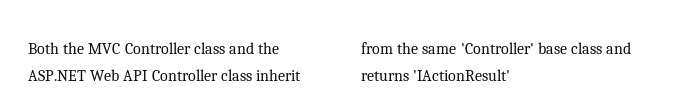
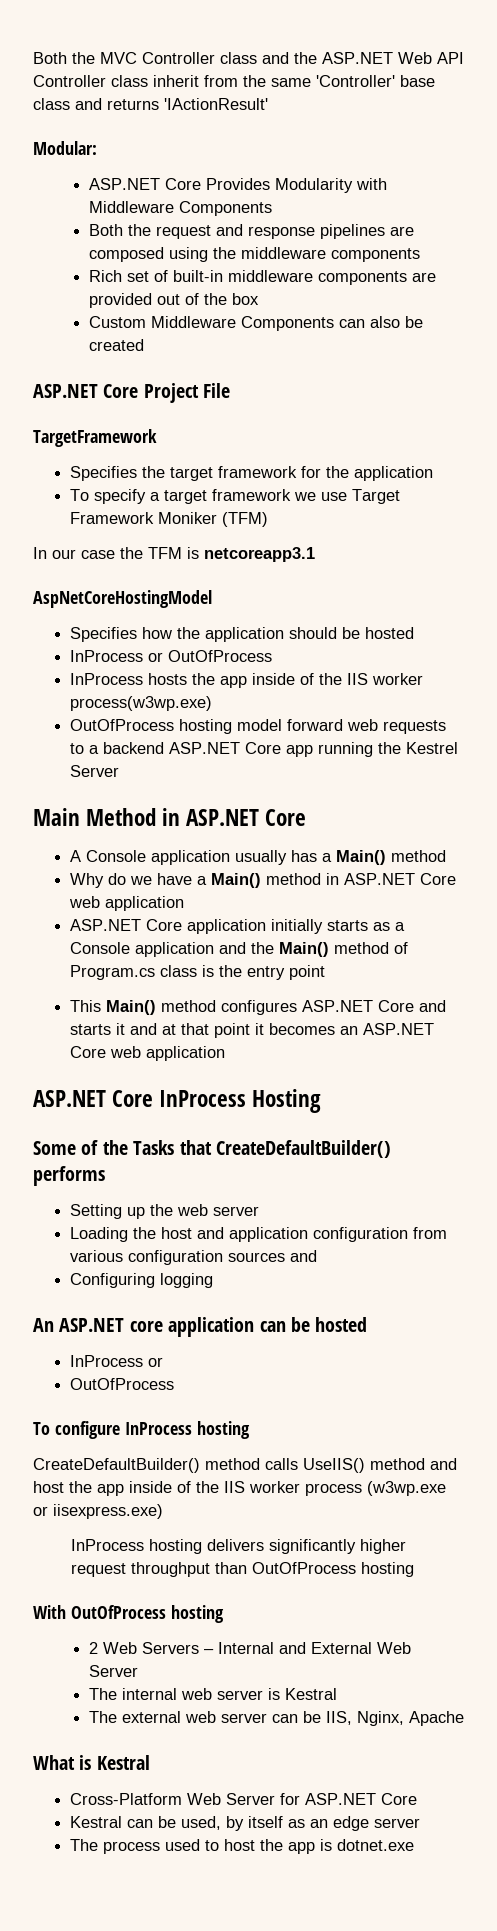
+ Modular:
+ ASP.NET Core Provides Modularity with Middleware Components
+ Both the request and response pipelines are composed using the middleware components
+ Rich set of built-in middleware components are provided out of the box
+ Custom Middleware Components can also be created
+ ASP.NET Core Project File
+ TargetFramework
+ Specifies the target framework for the application
+ To specify a target framework we use Target Framework Moniker (TFM)
+ In our case the TFM is netcoreapp3.1
+ AspNetCoreHostingModel
+ Specifies how the application should be hosted
+ InProcess or OutOfProcess
+ InProcess hosts the app inside of the IIS worker process(w3wp.exe)
+ OutOfProcess hosting model forward web requests to a backend ASP.NET Core app running the Kestrel Server
+ Main Method in ASP.NET Core
+ A Console application usually has a Main() method
+ Why do we have a Main() method in ASP.NET Core web application
+ ASP.NET Core application initially starts as a Console application and the Main() method of Program.cs class is the entry point
+ This Main() method configures ASP.NET Core and starts it and at that point it becomes an ASP.NET Core web application
+ ASP.NET Core InProcess Hosting
+ Some of the Tasks that CreateDefaultBuilder() performs
+ Setting up the web server
+ Loading the host and application configuration from various configuration sources and
+ Configuring logging
+ An ASP.NET core application can be hosted
+ InProcess or
+ OutOfProcess
+ To configure InProcess hosting
+ CreateDefaultBuilder() method calls UseIIS() method and host the app inside of the IIS worker process (w3wp.exe or iisexpress.exe)
+ InProcess hosting delivers significantly higher request throughput than OutOfProcess hosting
+ With OutOfProcess hosting
+ 2 Web Servers – Internal and External Web Server
+ The internal web server is Kestral
+ The external web server can be IIS, Nginx, Apache
+ What is Kestral
+ Cross-Platform Web Server for ASP.NET Core
+ Kestral can be used, by itself as an edge server
+ The process used to host the app is dotnet.exe

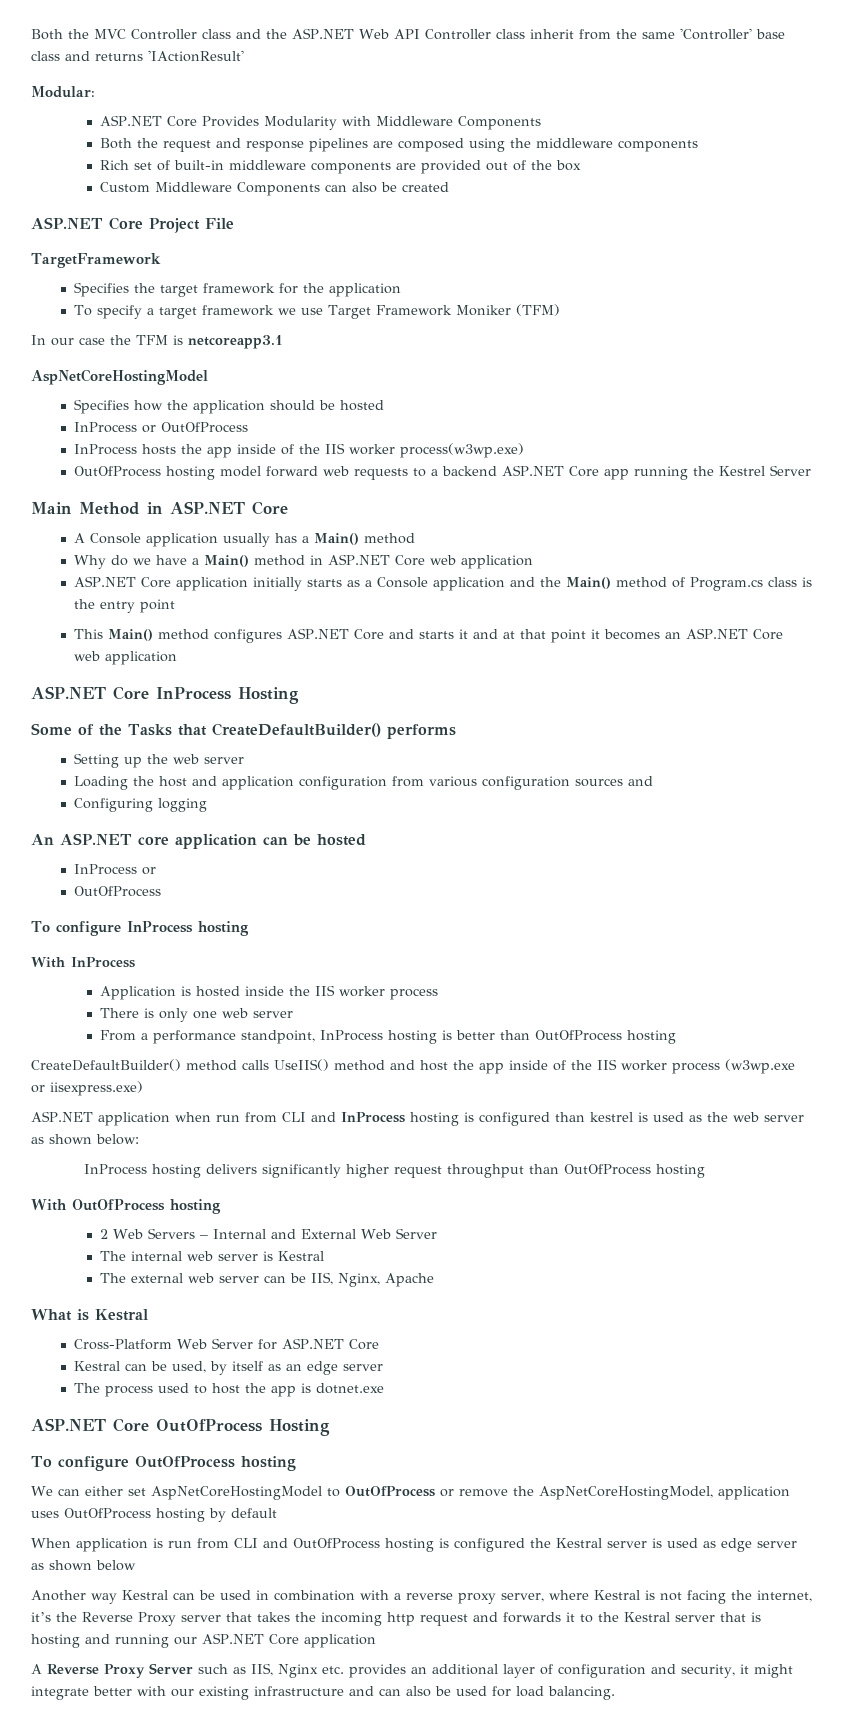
+ With InProcess
+ Application is hosted inside the IIS worker process
+ There is only one web server
+ From a performance standpoint, InProcess hosting is better than OutOfProcess hosting
+ ASP.NET application when run from CLI and InProcess hosting is configured than kestrel is used as the web server as shown below:
+ ASP.NET Core OutOfProcess Hosting
+ To configure OutOfProcess hosting
+ We can either set AspNetCoreHostingModel to OutOfProcess or remove the AspNetCoreHostingModel, application uses OutOfProcess hosting by default
+ When application is run from CLI and OutOfProcess hosting is configured the Kestral server is used as edge server as shown below
+ Another way Kestral can be used in combination with a reverse proxy server, where Kestral is not facing the internet, it’s the Reverse Proxy server that takes the incoming http request and forwards it to the Kestral server that is hosting and running our ASP.NET Core application
+ A Reverse Proxy Server such as IIS, Nginx etc. provides an additional layer of configuration and security, it might integrate better with our existing infrastructure and can also be used for load balancing.

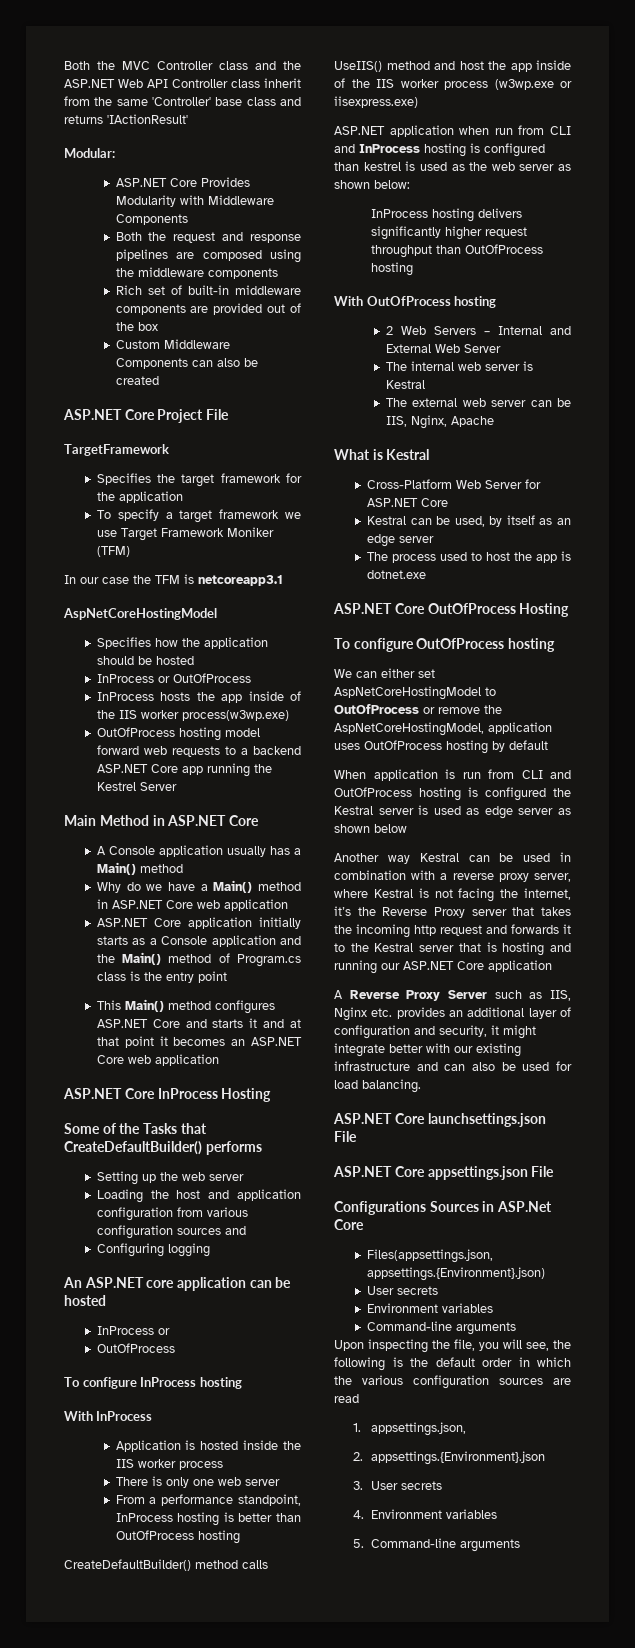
+ ASP.NET Core launchsettings.json File
+ ASP.NET Core appsettings.json File
+ Configurations Sources in ASP.Net Core
+ Files(appsettings.json, appsettings.{Environment}.json)
+ User secrets
+ Environment variables
+ Command-line arguments
+ Upon inspecting the file, you will see, the following is the default order in which the various configuration sources are read
+ 1. appsettings.json,
+ 2. appsettings.{Environment}.json
+ 3. User secrets
+ 4. Environment variables
+ 5. Command-line arguments

